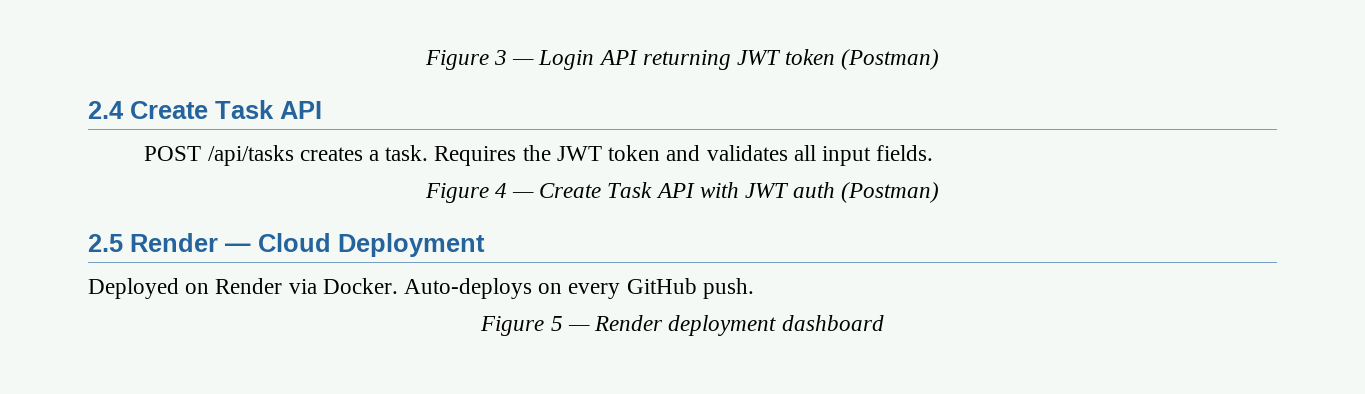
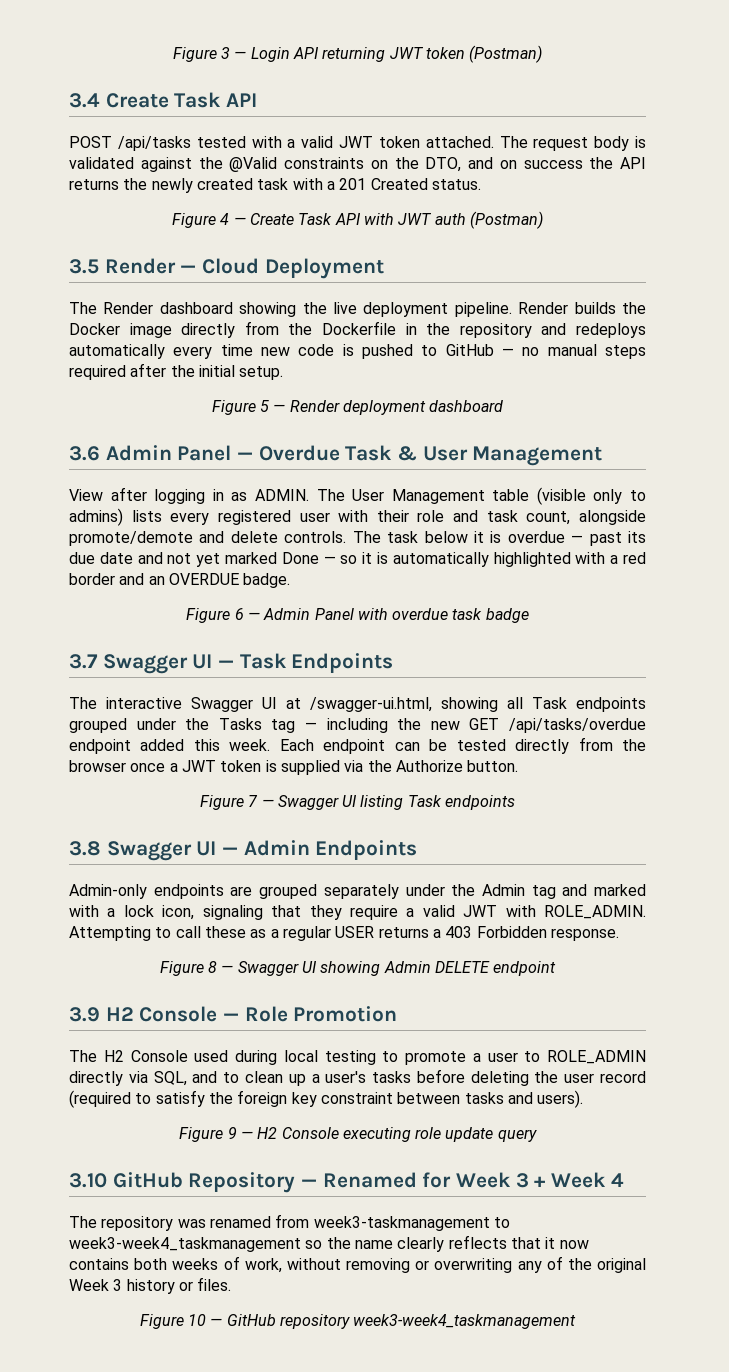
- 2.4 Create Task API
+ 3.4 Create Task API
- POST /api/tasks creates a task. Requires the JWT token and validates all input fields.
+ POST /api/tasks tested with a valid JWT token attached. The request body is validated against the @Valid constraints on the DTO, and on success the API returns the newly created task with a 201 Created status.
- 2.5 Render — Cloud Deployment
+ 3.5 Render — Cloud Deployment
- Deployed on Render via Docker. Auto-deploys on every GitHub push.
+ The Render dashboard showing the live deployment pipeline. Render builds the Docker image directly from the Dockerfile in the repository and redeploys automatically every time new code is pushed to GitHub — no manual steps required after the initial setup.
+ 3.6 Admin Panel — Overdue Task & User Management
+ View after logging in as ADMIN. The User Management table (visible only to admins) lists every registered user with their role and task count, alongside promote/demote and delete controls. The task below it is overdue — past its due date and not yet marked Done — so it is automatically highlighted with a red border and an OVERDUE badge.
+ Figure 6 — Admin Panel with overdue task badge
+ 3.7 Swagger UI — Task Endpoints
+ The interactive Swagger UI at /swagger-ui.html, showing all Task endpoints grouped under the Tasks tag — including the new GET /api/tasks/overdue endpoint added this week. Each endpoint can be tested directly from the browser once a JWT token is supplied via the Authorize button.
+ Figure 7 — Swagger UI listing Task endpoints
+ 3.8 Swagger UI — Admin Endpoints
+ Admin-only endpoints are grouped separately under the Admin tag and marked with a lock icon, signaling that they require a valid JWT with ROLE_ADMIN. Attempting to call these as a regular USER returns a 403 Forbidden response.
+ Figure 8 — Swagger UI showing Admin DELETE endpoint
+ 3.9 H2 Console — Role Promotion
+ The H2 Console used during local testing to promote a user to ROLE_ADMIN directly via SQL, and to clean up a user's tasks before deleting the user record (required to satisfy the foreign key constraint between tasks and users).
+ Figure 9 — H2 Console executing role update query
+ 3.10 GitHub Repository — Renamed for Week 3 + Week 4
+ The repository was renamed from week3-taskmanagement to week3-week4_taskmanagement so the name clearly reflects that it now contains both weeks of work, without removing or overwriting any of the original Week 3 history or files.
+ Figure 10 — GitHub repository week3-week4_taskmanagement

